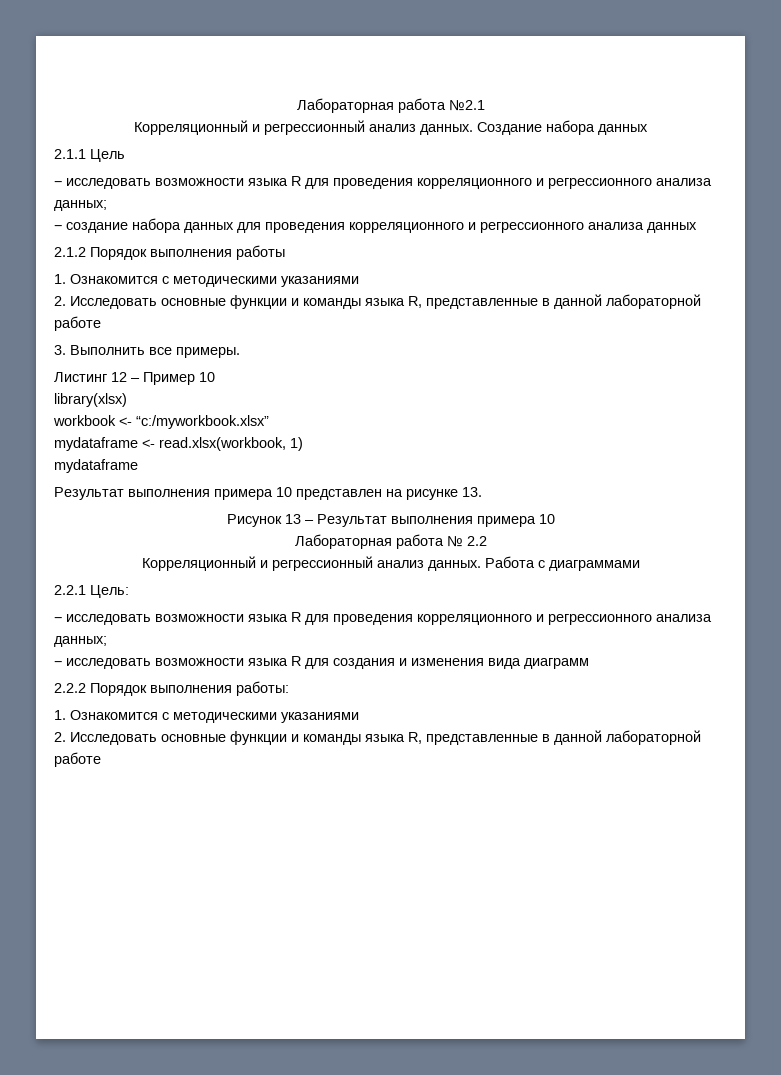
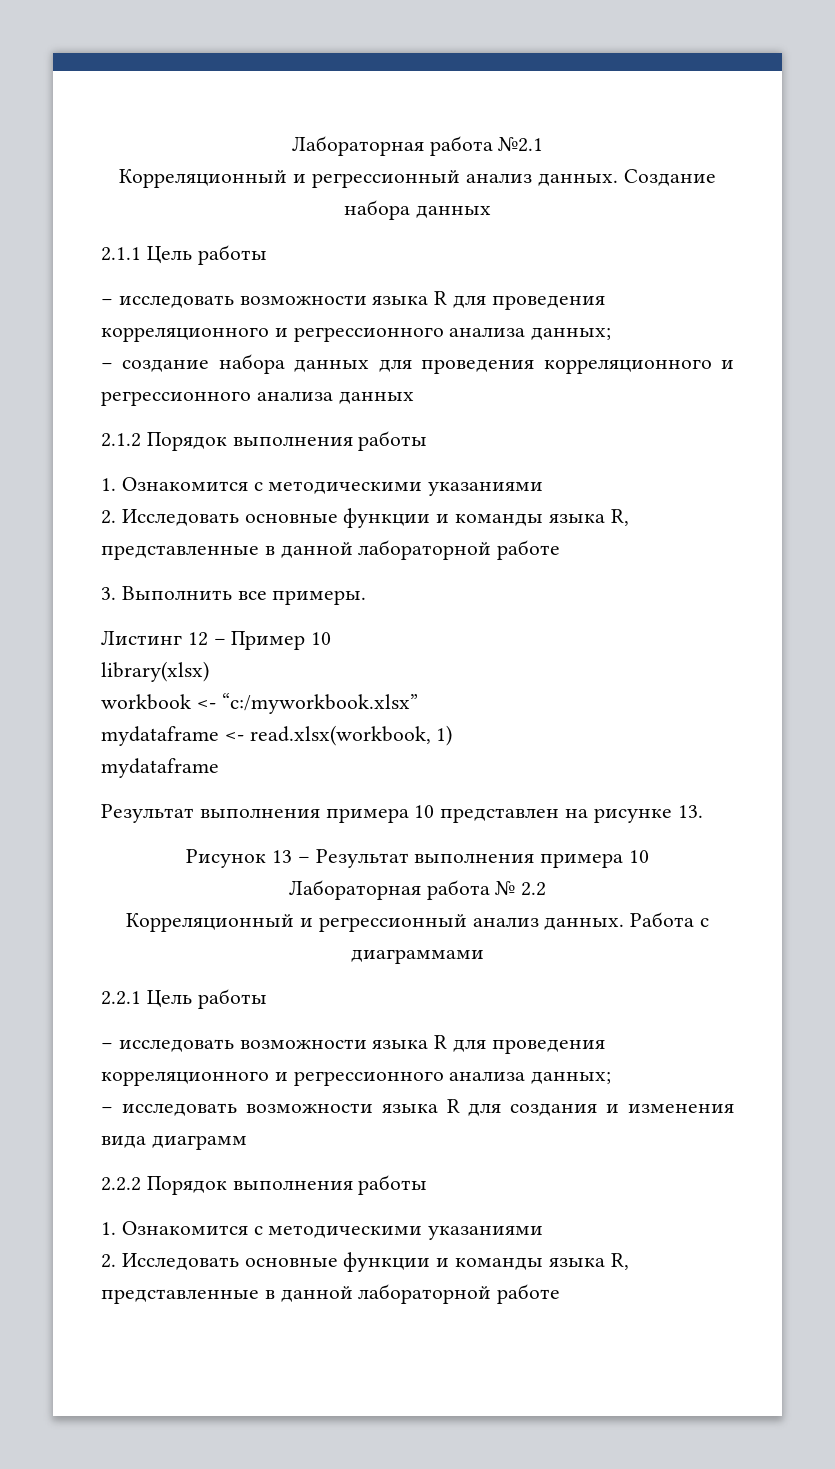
- 2.1.1 Цель
+ 2.1.1 Цель работы
- 2.2.1 Цель:
+ 2.2.1 Цель работы
- 2.2.2 Порядок выполнения работы:
+ 2.2.2 Порядок выполнения работы

